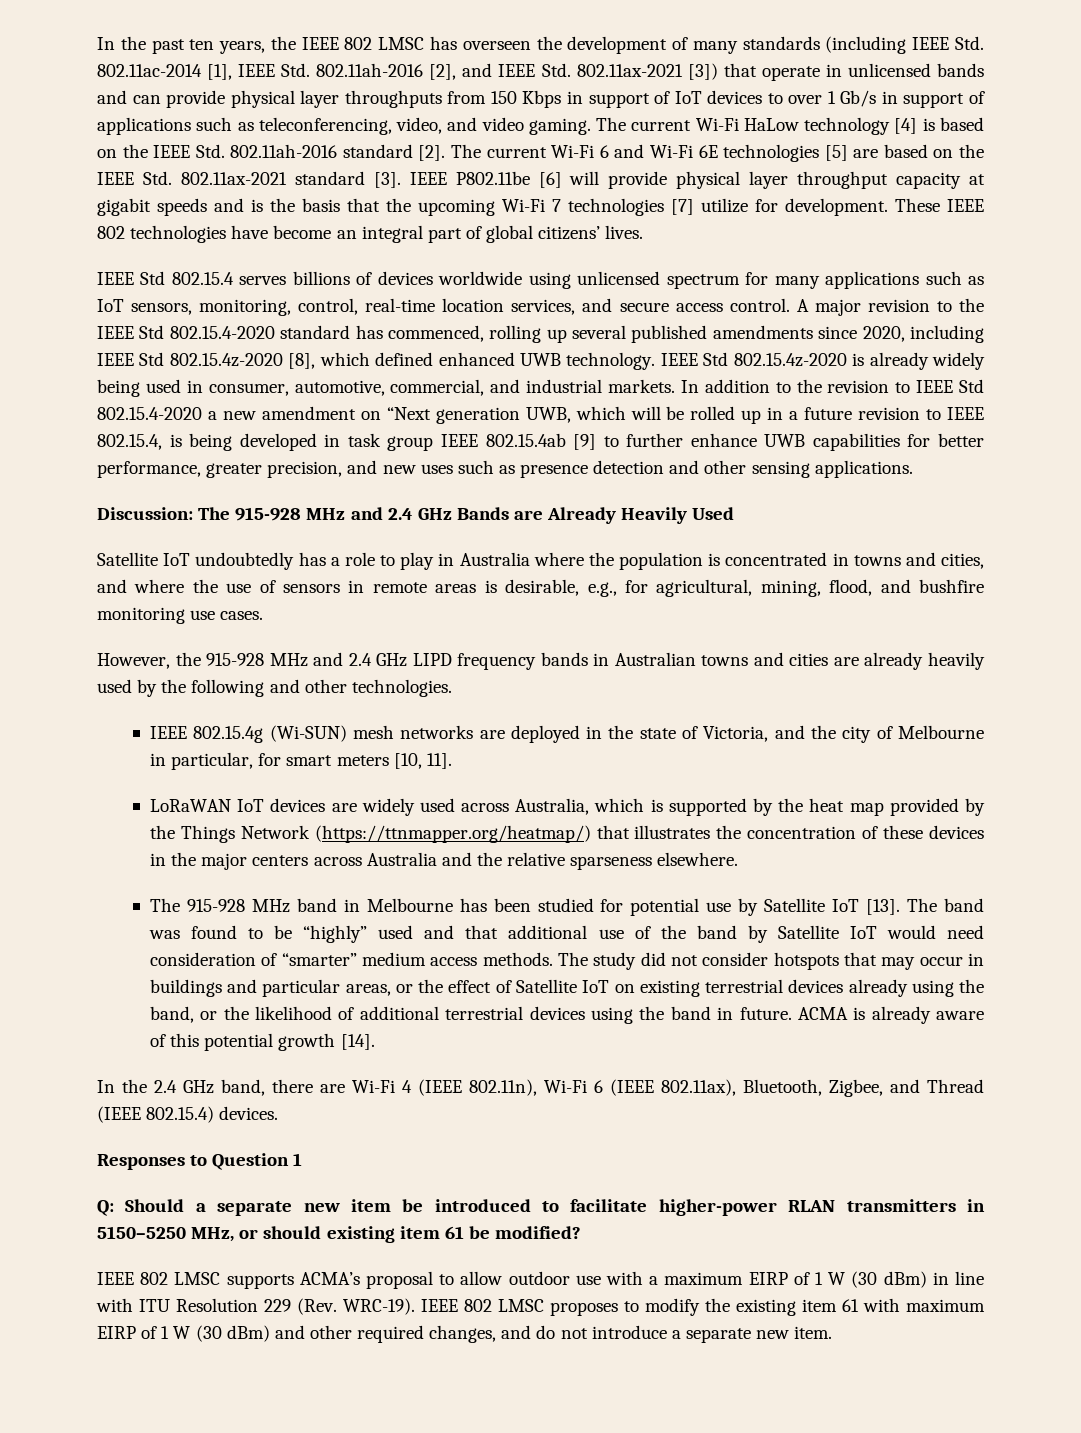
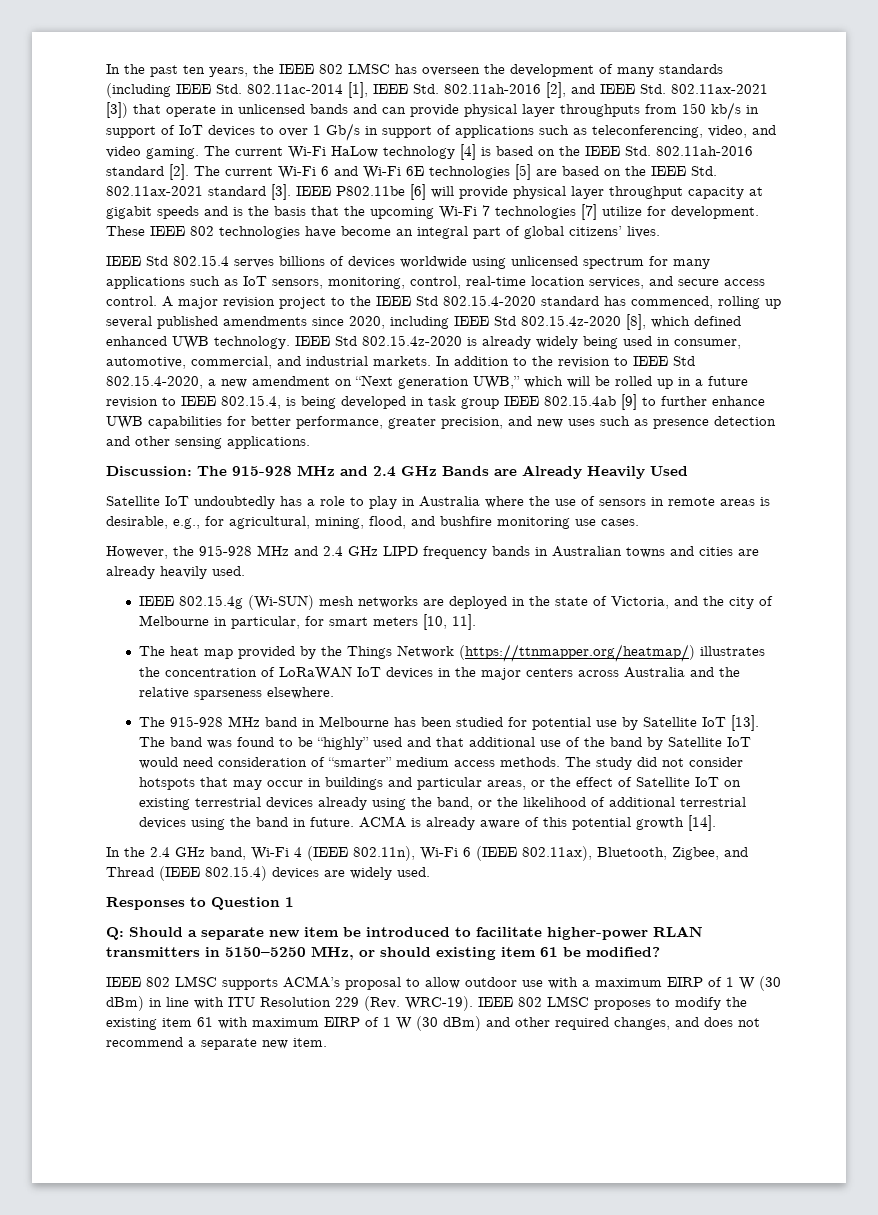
- In the past ten years, the IEEE 802 LMSC has overseen the development of many standards (including IEEE Std. 802.11ac-2014 [1], IEEE Std. 802.11ah-2016 [2], and IEEE Std. 802.11ax-2021 [3]) that operate in unlicensed bands and can provide physical layer throughputs from 150 Kbps in support of IoT devices to over 1 Gb/s in support of applications such as teleconferencing, video, and video gaming.
+ In the past ten years, the IEEE 802 LMSC has overseen the development of many standards (including IEEE Std. 802.11ac-2014 [1], IEEE Std. 802.11ah-2016 [2], and IEEE Std. 802.11ax-2021 [3]) that operate in unlicensed bands and can provide physical layer throughputs from 150 kb/s in support of IoT devices to over 1 Gb/s in support of applications such as teleconferencing, video, and video gaming.
- A major revision to the IEEE Std 802.15.4-2020 standard has commenced, rolling up several published amendments since 2020, including IEEE Std 802.15.4z-2020 [8], which defined enhanced UWB technology.
+ A major revision project to the IEEE Std 802.15.4-2020 standard has commenced, rolling up several published amendments since 2020, including IEEE Std 802.15.4z-2020 [8], which defined enhanced UWB technology.
- In addition to the revision to IEEE Std 802.15.4-2020 a new amendment on “Next generation UWB, which will be rolled up in a future revision to IEEE 802.15.4, is being developed in task group IEEE 802.15.4ab [9] to further enhance UWB capabilities for better performance, greater precision, and new uses such as presence detection and other sensing applications.
+ In addition to the revision to IEEE Std 802.15.4-2020, a new amendment on “Next generation UWB,” which will be rolled up in a future revision to IEEE 802.15.4, is being developed in task group IEEE 802.15.4ab [9] to further enhance UWB capabilities for better performance, greater precision, and new uses such as presence detection and other sensing applications.
- Satellite IoT undoubtedly has a role to play in Australia where the population is concentrated in towns and cities, and where the use of sensors in remote areas is desirable, e.g., for agricultural, mining, flood, and bushfire monitoring use cases.
+ Satellite IoT undoubtedly has a role to play in Australia where the use of sensors in remote areas is desirable, e.g., for agricultural, mining, flood, and bushfire monitoring use cases.
- However, the 915-928 MHz and 2.4 GHz LIPD frequency bands in Australian towns and cities are already heavily used by the following and other technologies.
+ However, the 915-928 MHz and 2.4 GHz LIPD frequency bands in Australian towns and cities are already heavily used.
- LoRaWAN IoT devices are widely used across Australia, which is supported by the heat map provided by the Things Network (https://ttnmapper.org/heatmap/) that illustrates the concentration of these devices in the major centers across Australia and the relative sparseness elsewhere.
+ The heat map provided by the Things Network (https://ttnmapper.org/heatmap/) illustrates the concentration of LoRaWAN IoT devices in the major centers across Australia and the relative sparseness elsewhere.
- In the 2.4 GHz band, there are Wi-Fi 4 (IEEE 802.11n), Wi-Fi 6 (IEEE 802.11ax), Bluetooth, Zigbee, and Thread (IEEE 802.15.4) devices.
+ In the 2.4 GHz band, Wi-Fi 4 (IEEE 802.11n), Wi-Fi 6 (IEEE 802.11ax), Bluetooth, Zigbee, and Thread (IEEE 802.15.4) devices are widely used.
- IEEE 802 LMSC proposes to modify the existing item 61 with maximum EIRP of 1 W (30 dBm) and other required changes, and do not introduce a separate new item.
+ IEEE 802 LMSC proposes to modify the existing item 61 with maximum EIRP of 1 W (30 dBm) and other required changes, and does not recommend a separate new item.

